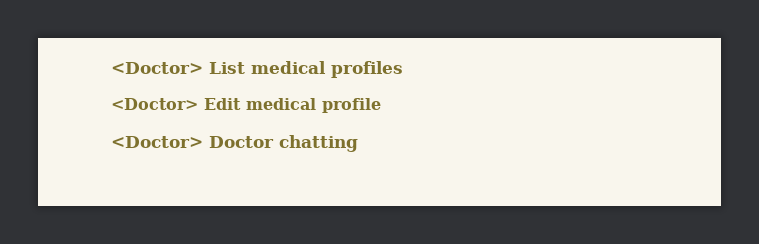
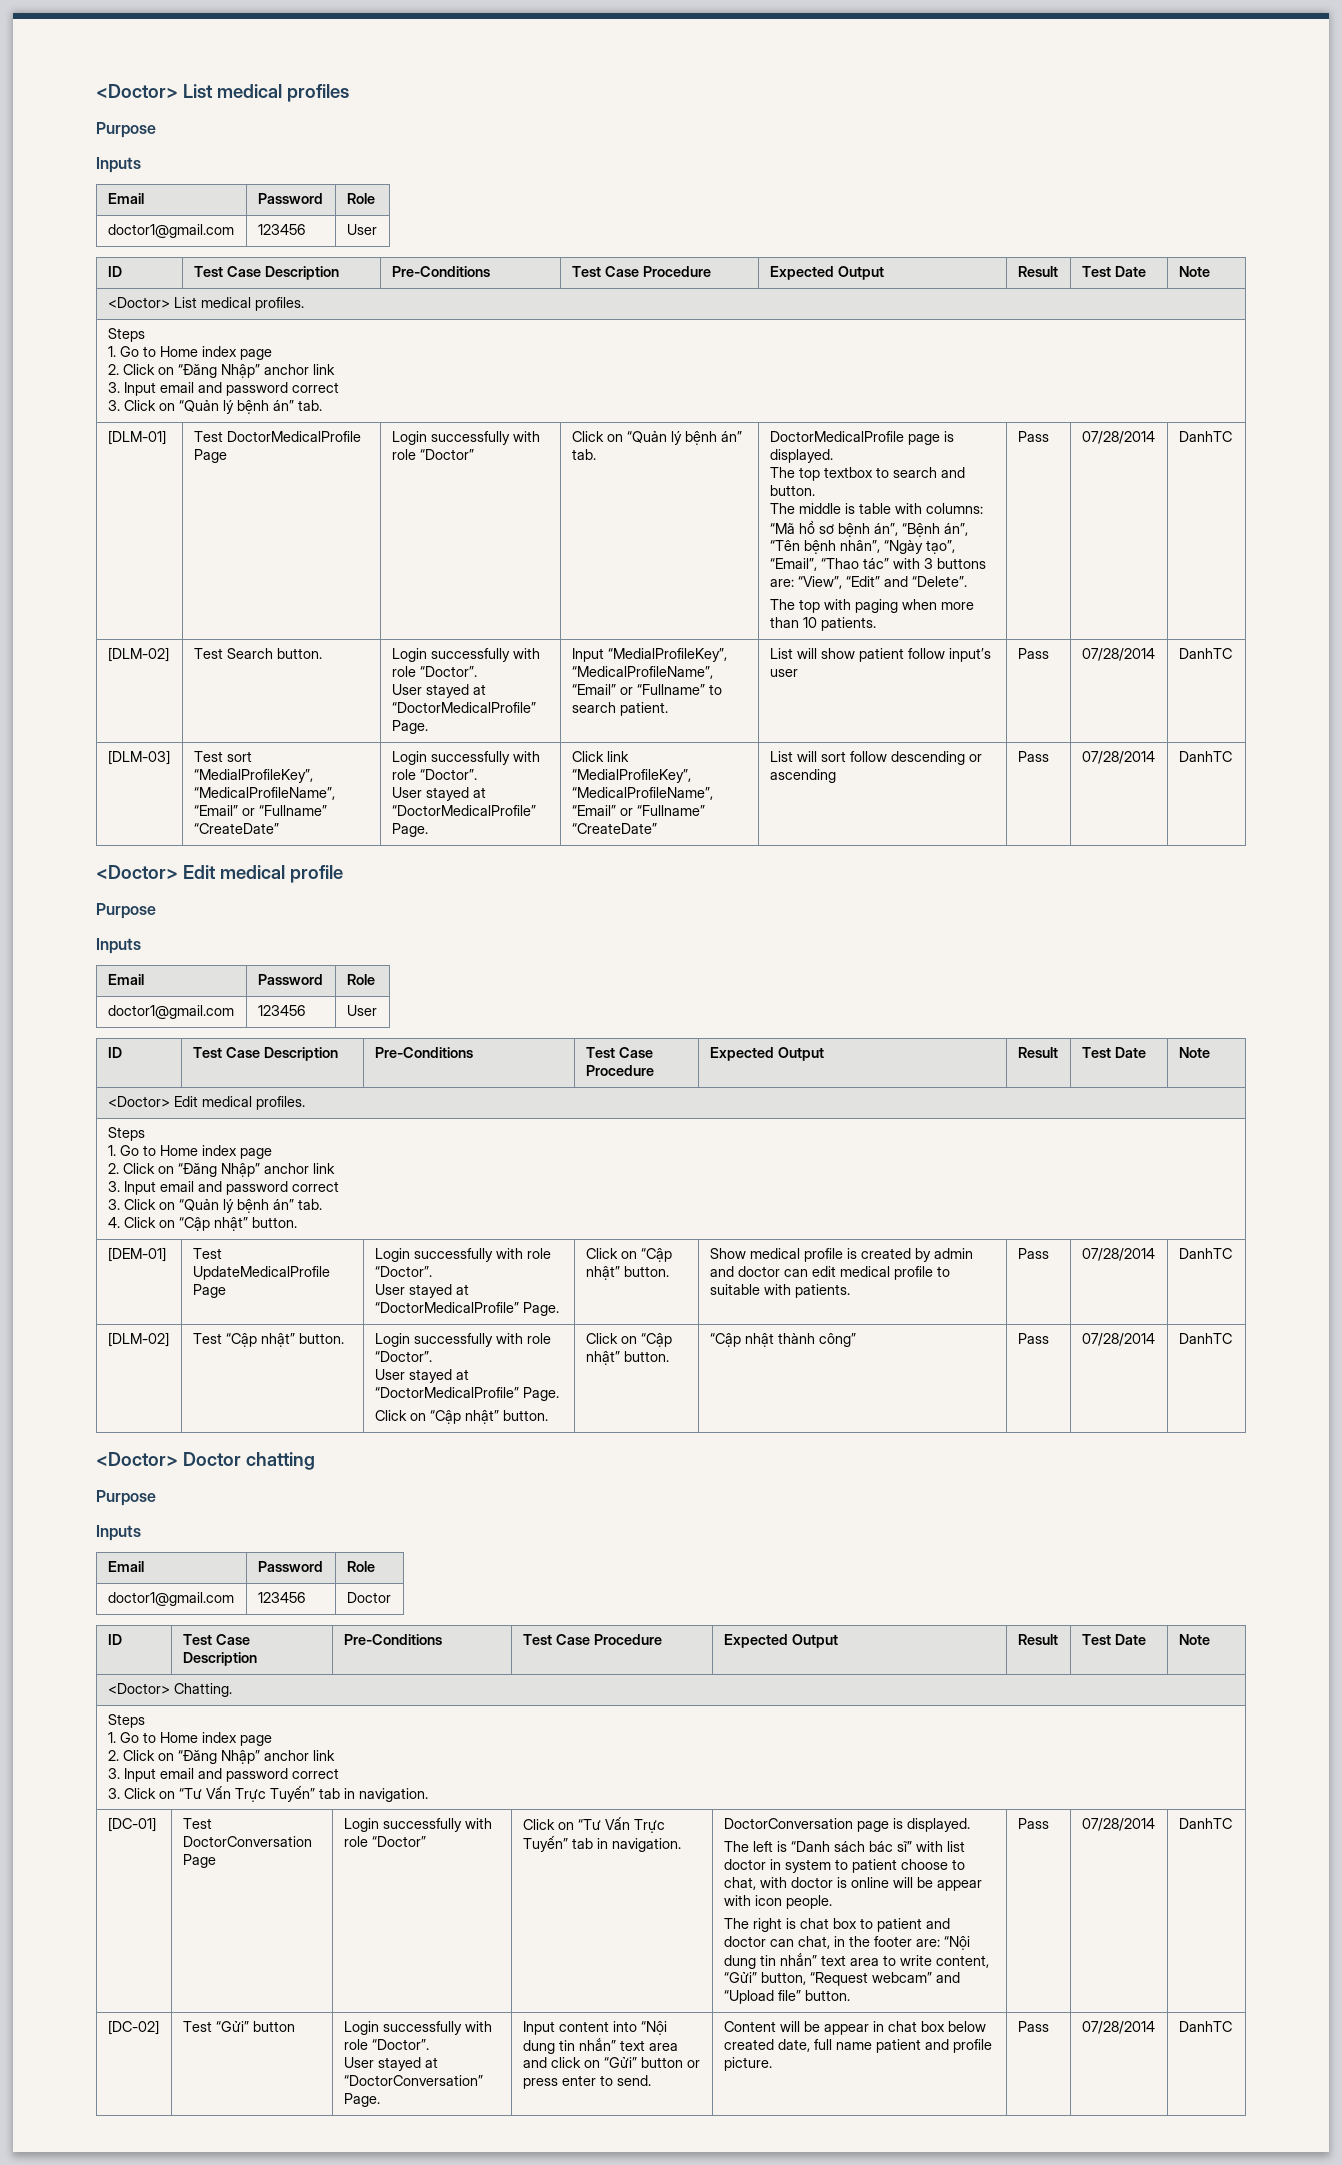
  <Doctor> List medical profiles
+ Purpose
+ Inputs
+ Email | Password | Role
+ doctor1@gmail.com | 123456 | User
+ ID | Test Case Description | Pre-Conditions | Test Case Procedure | Expected Output | Result | Test Date | Note
+ <Doctor> List medical profiles.
+ Steps
+ 1. Go to Home index page
+ 2. Click on “Đăng Nhập” anchor link
+ 3. Input email and password correct
+ 3. Click on “Quản lý bệnh án” tab.
+ [DLM-01] | Test DoctorMedicalProfile Page | Login successfully with role “Doctor” | Click on “Quản lý bệnh án” tab. | DoctorMedicalProfile page is displayed.
+ The top textbox to search and button.
+ The middle is table with columns: “Mã hồ sơ bệnh án”, “Bệnh án”, “Tên bệnh nhân”, “Ngày tạo”, “Email”, “Thao tác” with 3 buttons are: “View”, “Edit” and “Delete”.
+ The top with paging when more than 10 patients. | Pass | 07/28/2014 | DanhTC
+ [DLM-02] | Test Search button. | Login successfully with role “Doctor”.
+ User stayed at “DoctorMedicalProfile” Page. | Input “MedialProfileKey”, “MedicalProfileName”, “Email” or “Fullname” to search patient. | List will show patient follow input’s user | Pass | 07/28/2014 | DanhTC
+ [DLM-03] | Test sort “MedialProfileKey”, “MedicalProfileName”, “Email” or “Fullname” “CreateDate” | Login successfully with role “Doctor”.
+ User stayed at “DoctorMedicalProfile” Page. | Click link “MedialProfileKey”, “MedicalProfileName”, “Email” or “Fullname” “CreateDate” | List will sort follow descending or ascending | Pass | 07/28/2014 | DanhTC
  <Doctor> Edit medical profile
+ Purpose
+ Inputs
+ Email | Password | Role
+ doctor1@gmail.com | 123456 | User
+ ID | Test Case Description | Pre-Conditions | Test Case Procedure | Expected Output | Result | Test Date | Note
+ <Doctor> Edit medical profiles.
+ Steps
+ 1. Go to Home index page
+ 2. Click on “Đăng Nhập” anchor link
+ 3. Input email and password correct
+ 3. Click on “Quản lý bệnh án” tab.
+ 4. Click on “Cập nhật” button.
+ [DEM-01] | Test UpdateMedicalProfile Page | Login successfully with role “Doctor”.
+ User stayed at “DoctorMedicalProfile” Page. | Click on “Cập nhật” button. | Show medical profile is created by admin and doctor can edit medical profile to suitable with patients. | Pass | 07/28/2014 | DanhTC
+ [DLM-02] | Test “Cập nhật” button. | Login successfully with role “Doctor”.
+ User stayed at “DoctorMedicalProfile” Page.
+ Click on “Cập nhật” button. | Click on “Cập nhật” button. | “Cập nhật thành công” | Pass | 07/28/2014 | DanhTC
  <Doctor> Doctor chatting
+ Purpose
+ Inputs
+ Email | Password | Role
+ doctor1@gmail.com | 123456 | Doctor
+ ID | Test Case Description | Pre-Conditions | Test Case Procedure | Expected Output | Result | Test Date | Note
+ <Doctor> Chatting.
+ Steps
+ 1. Go to Home index page
+ 2. Click on “Đăng Nhập” anchor link
+ 3. Input email and password correct
+ 3. Click on “Tư Vấn Trực Tuyến” tab in navigation.
+ [DC-01] | Test DoctorConversation Page | Login successfully with role “Doctor” | Click on “Tư Vấn Trực Tuyến” tab in navigation. | DoctorConversation page is displayed.
+ The left is “Danh sách bác sĩ” with list doctor in system to patient choose to chat, with doctor is online will be appear with icon people.
+ The right is chat box to patient and doctor can chat, in the footer are: “Nội dung tin nhắn” text area to write content, “Gửi” button, “Request webcam” and “Upload file” button. | Pass | 07/28/2014 | DanhTC
+ [DC-02] | Test “Gửi” button | Login successfully with role “Doctor”.
+ User stayed at “DoctorConversation” Page. | Input content into “Nội dung tin nhắn” text area and click on “Gửi” button or press enter to send. | Content will be appear in chat box below created date, full name patient and profile picture. | Pass | 07/28/2014 | DanhTC

